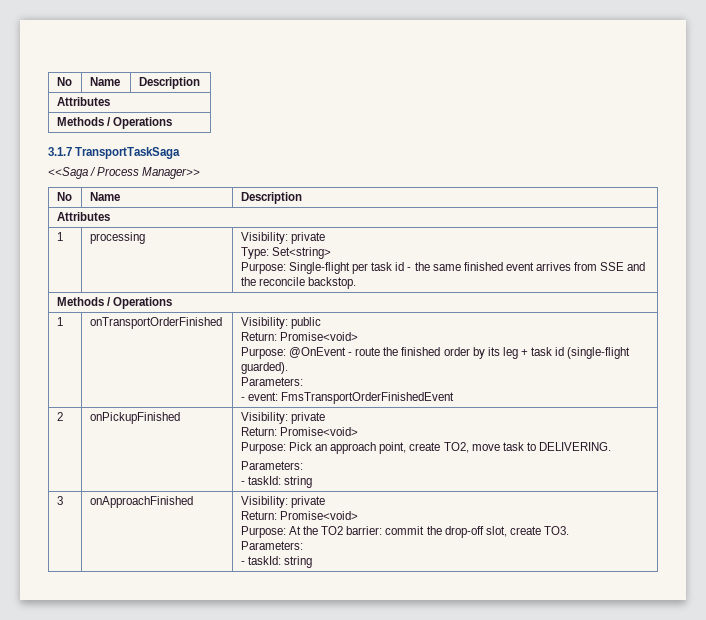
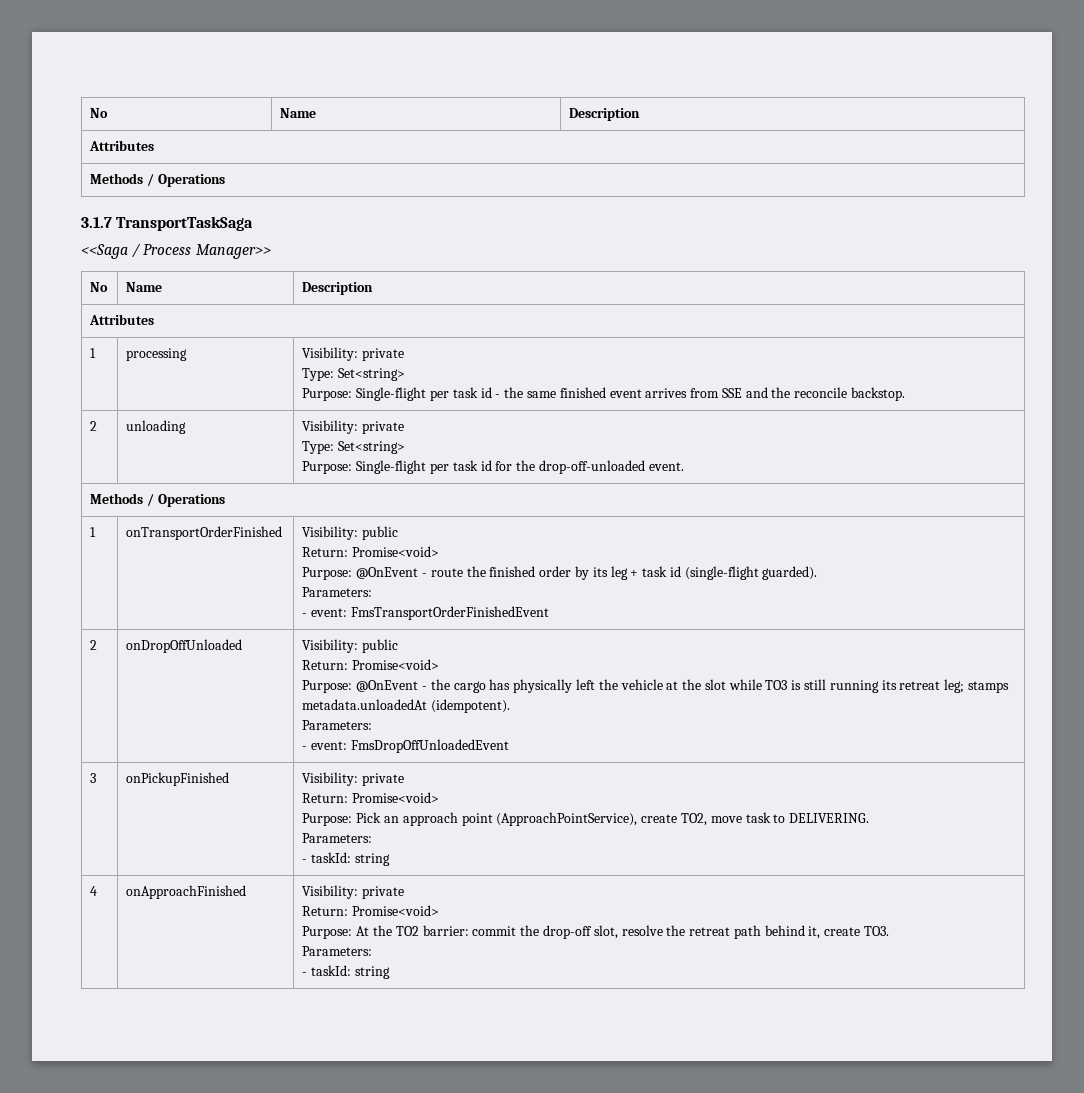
+ 2 | unloading | Visibility: private
+ Type: Set<string>
+ Purpose: Single-flight per task id for the drop-off-unloaded event.
- 2 | onPickupFinished | Visibility: private
+ 2 | onDropOffUnloaded | Visibility: public
  Return: Promise<void>
- Purpose: Pick an approach point, create TO2, move task to DELIVERING.
+ Purpose: @OnEvent - the cargo has physically left the vehicle at the slot while TO3 is still running its retreat leg; stamps metadata.unloadedAt (idempotent).
+ Parameters:
+ - event: FmsDropOffUnloadedEvent
+ 3 | onPickupFinished | Visibility: private
+ Return: Promise<void>
+ Purpose: Pick an approach point (ApproachPointService), create TO2, move task to DELIVERING.
- 3 | onApproachFinished | Visibility: private
+ 4 | onApproachFinished | Visibility: private
  Return: Promise<void>
- Purpose: At the TO2 barrier: commit the drop-off slot, create TO3.
+ Purpose: At the TO2 barrier: commit the drop-off slot, resolve the retreat path behind it, create TO3.

